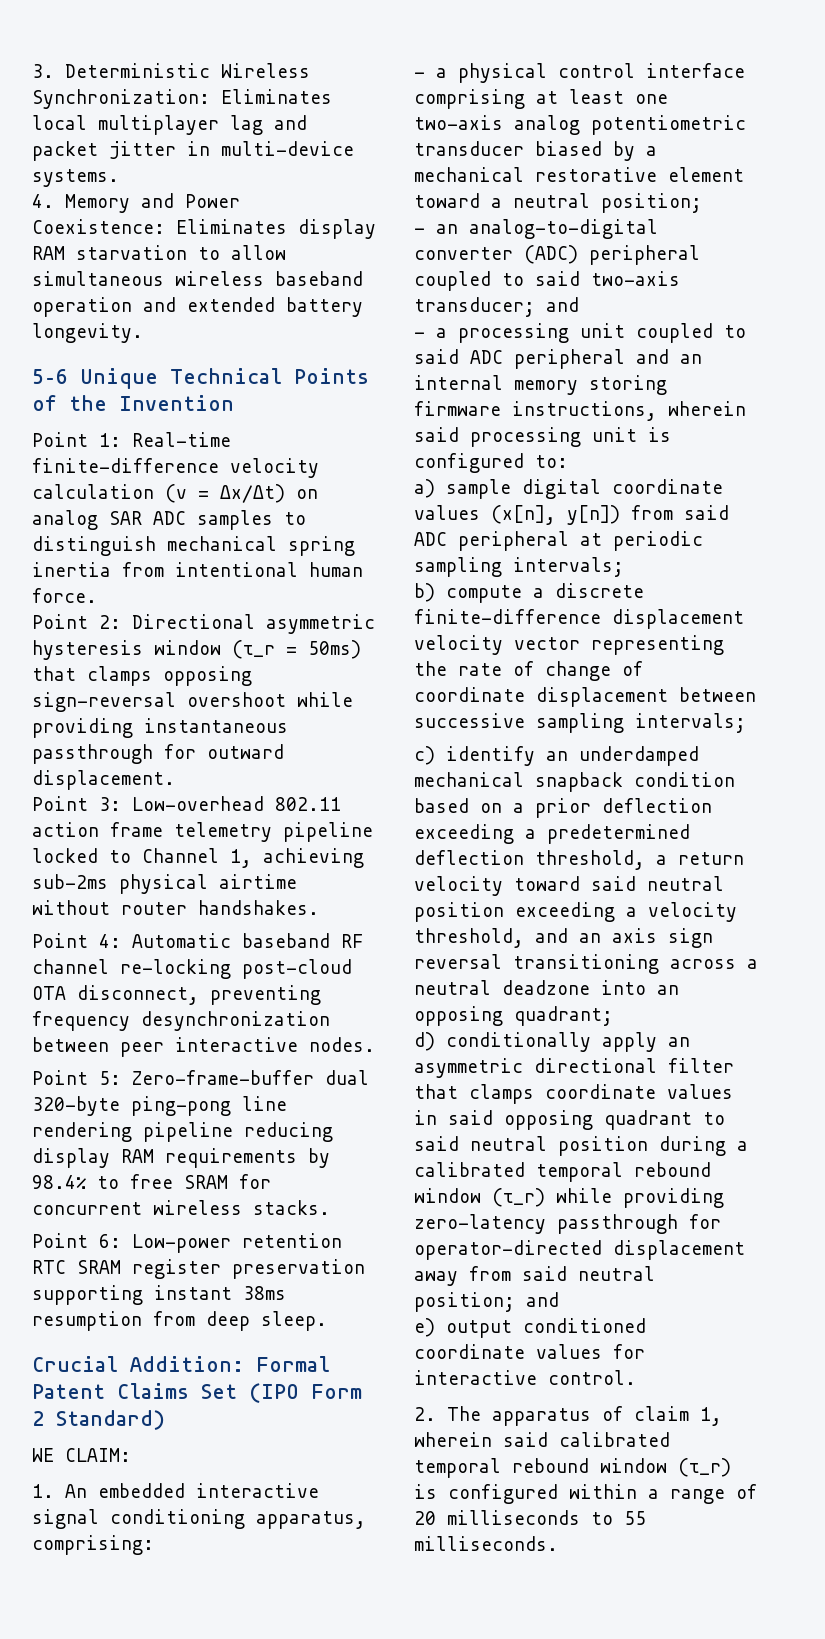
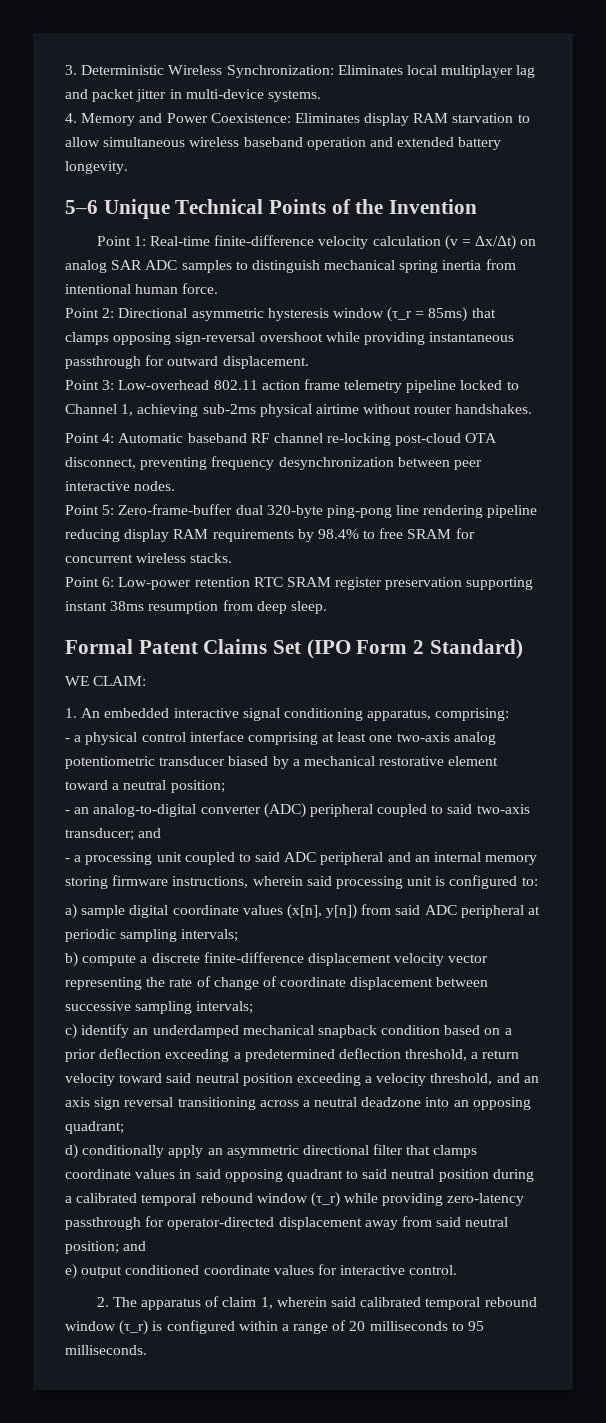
- Point 2: Directional asymmetric hysteresis window (τ_r = 50ms) that clamps opposing sign-reversal overshoot while providing instantaneous passthrough for outward displacement.
+ Point 2: Directional asymmetric hysteresis window (τ_r = 85ms) that clamps opposing sign-reversal overshoot while providing instantaneous passthrough for outward displacement.
- Crucial Addition: Formal Patent Claims Set (IPO Form 2 Standard)
+ Formal Patent Claims Set (IPO Form 2 Standard)
- 2. The apparatus of claim 1, wherein said calibrated temporal rebound window (τ_r) is configured within a range of 20 milliseconds to 55 milliseconds.
+ 2. The apparatus of claim 1, wherein said calibrated temporal rebound window (τ_r) is configured within a range of 20 milliseconds to 95 milliseconds.

